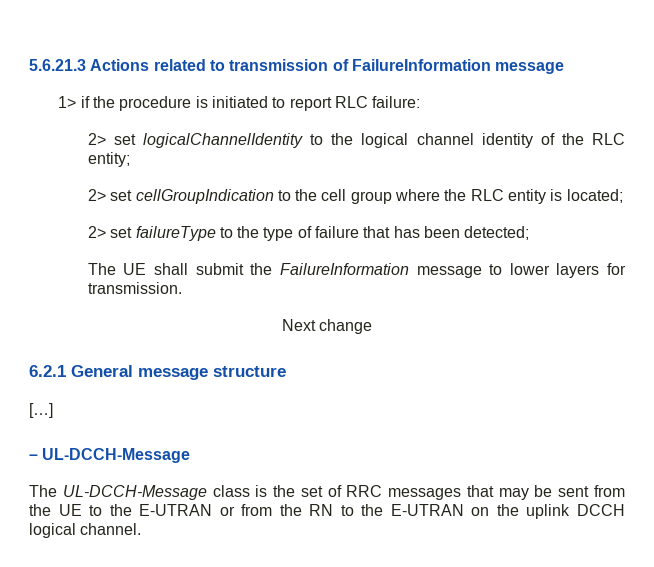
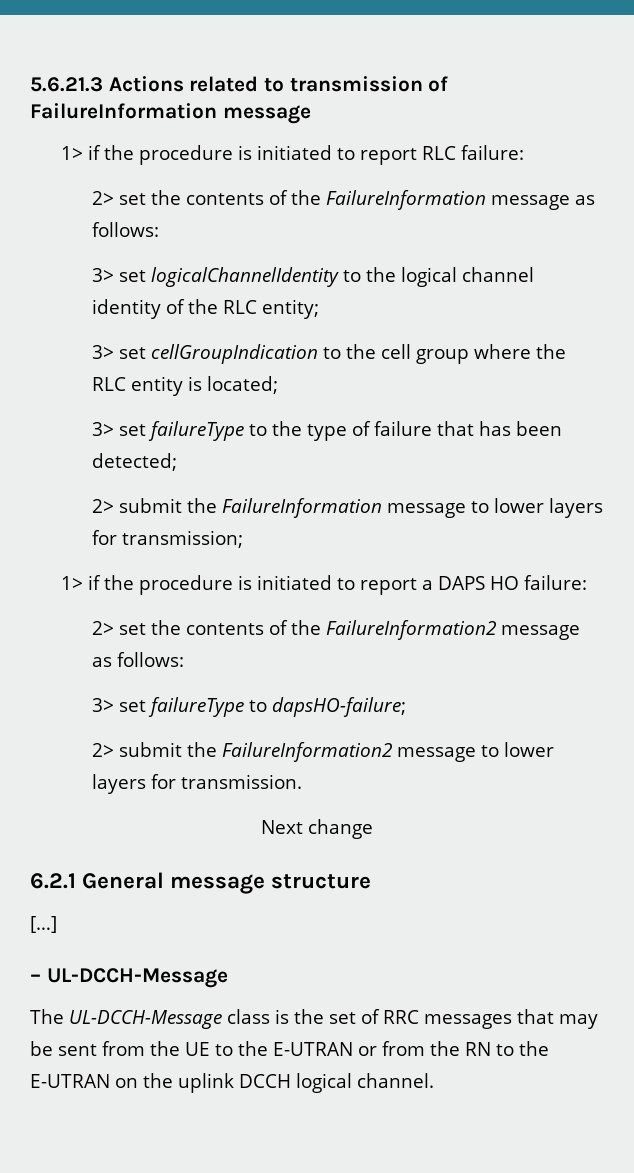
- 2> set logicalChannelIdentity to the logical channel identity of the RLC entity;
+ 2> set the contents of the FailureInformation message as follows:
+ 3> set logicalChannelIdentity to the logical channel identity of the RLC entity;
- 2> set cellGroupIndication to the cell group where the RLC entity is located;
+ 3> set cellGroupIndication to the cell group where the RLC entity is located;
- 2> set failureType to the type of failure that has been detected;
+ 3> set failureType to the type of failure that has been detected;
- The UE shall submit the FailureInformation message to lower layers for transmission.
+ 2> submit the FailureInformation message to lower layers for transmission;
+ 1> if the procedure is initiated to report a DAPS HO failure:
+ 2> set the contents of the FailureInformation2 message as follows:
+ 3> set failureType to dapsHO-failure;
+ 2> submit the FailureInformation2 message to lower layers for transmission.

